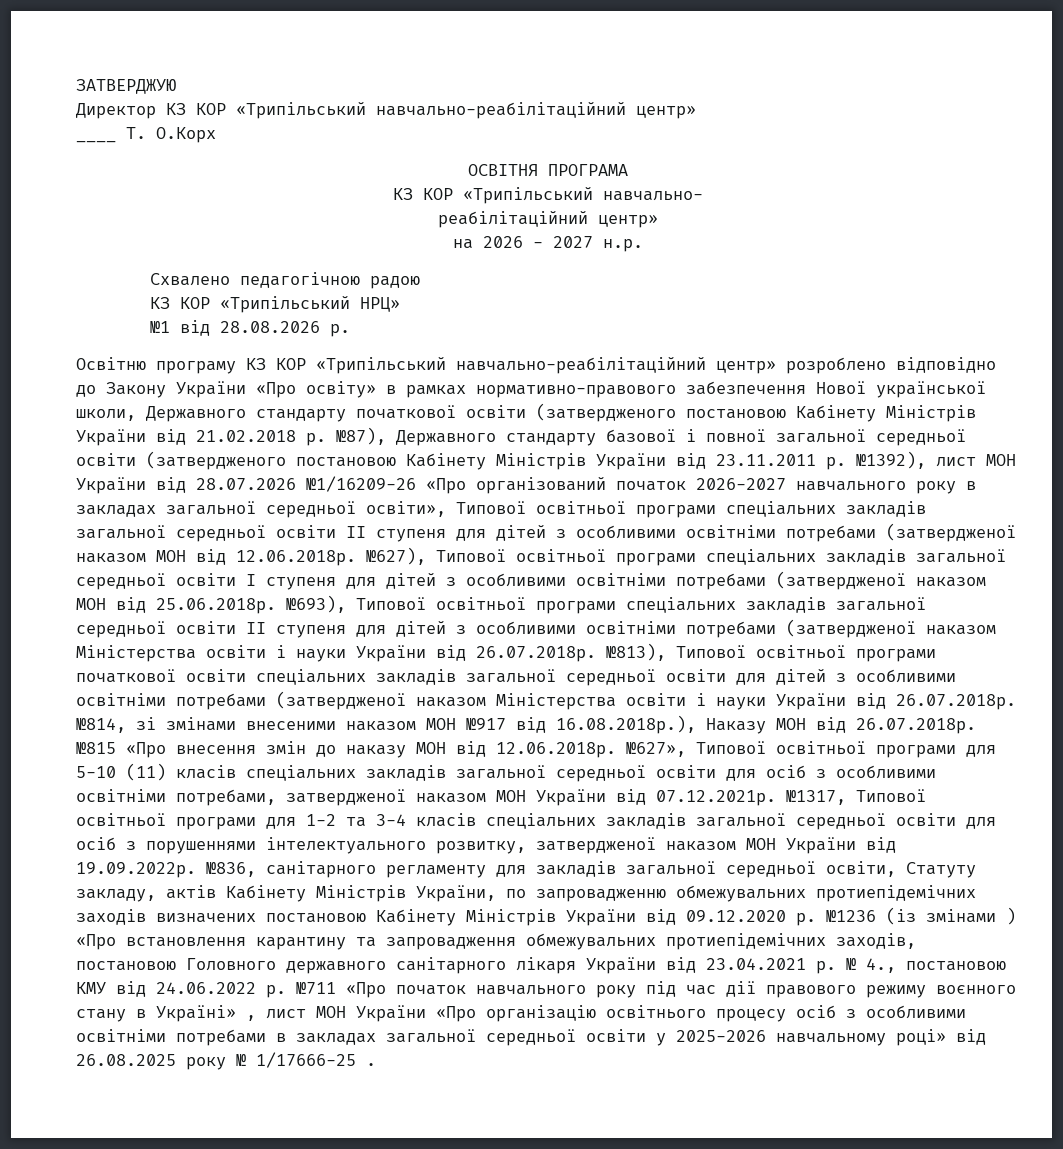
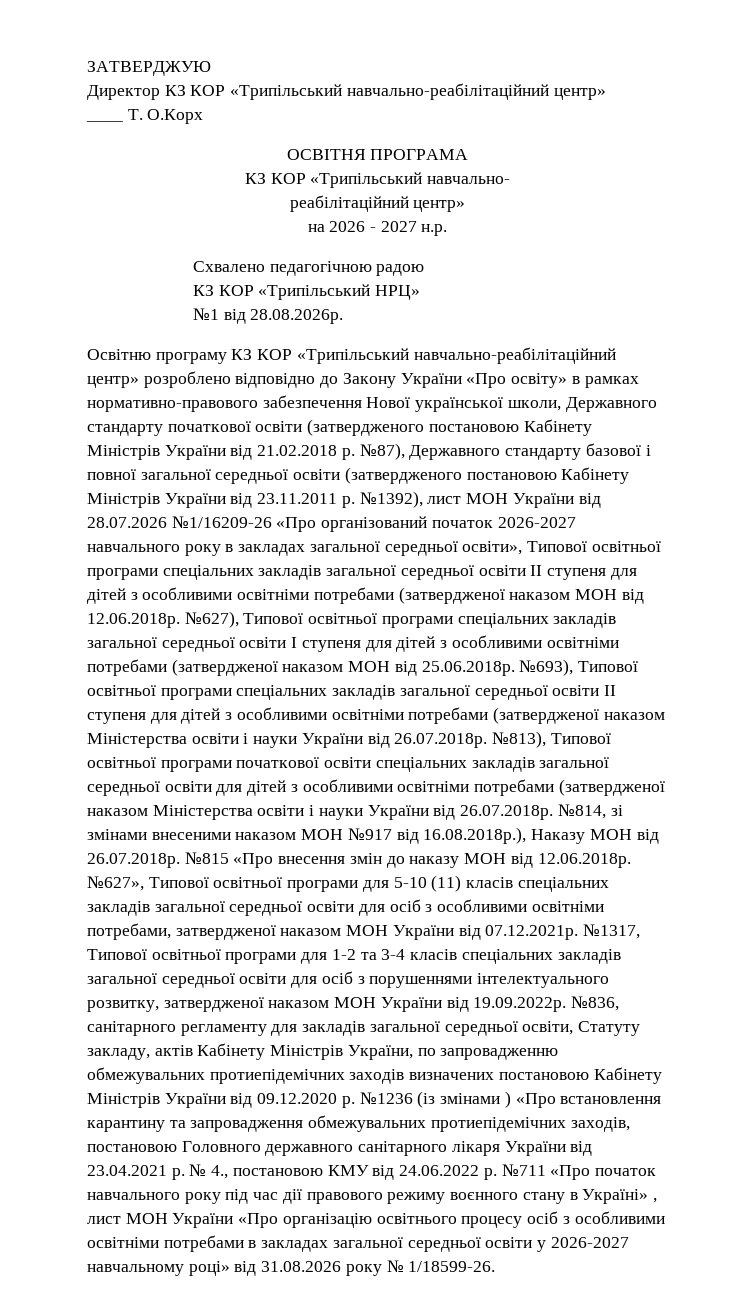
- №1 від 28.08.2026 р.
+ №1 від 28.08.2026р.
- №711 «Про початок навчального року під час дії правового режиму воєнного стану в Україні» , лист МОН України «Про організацію освітнього процесу осіб з особливими освітніми потребами в закладах загальної середньої освіти у 2025-2026 навчальному році» від 26.08.2025 року № 1/17666-25 .
+ №711 «Про початок навчального року під час дії правового режиму воєнного стану в Україні» , лист МОН України «Про організацію освітнього процесу осіб з особливими освітніми потребами в закладах загальної середньої освіти у 2026-2027 навчальному році» від 31.08.2026 року № 1/18599-26.

